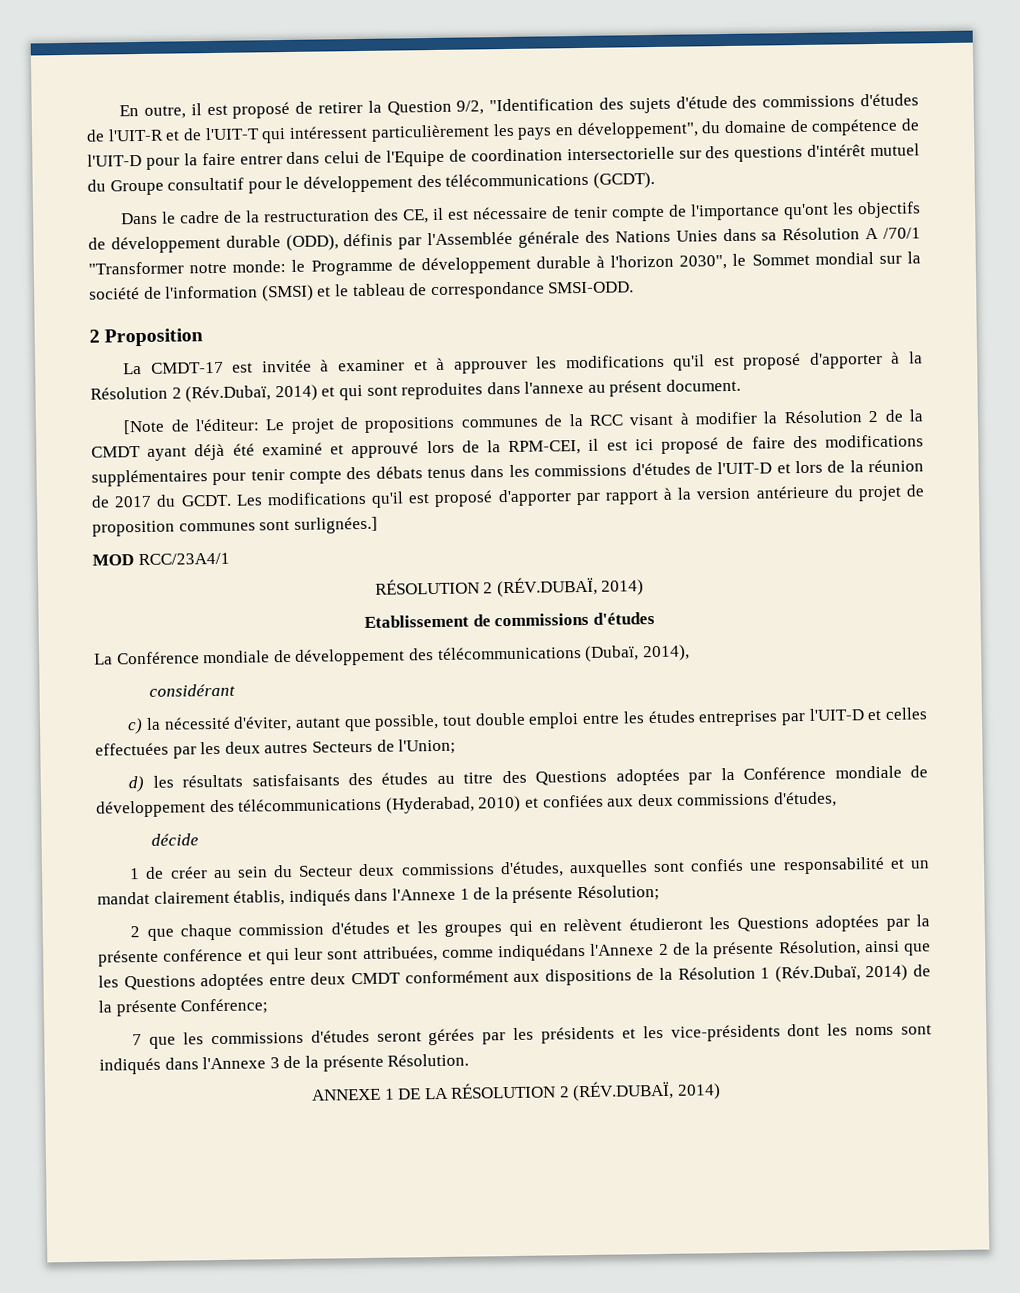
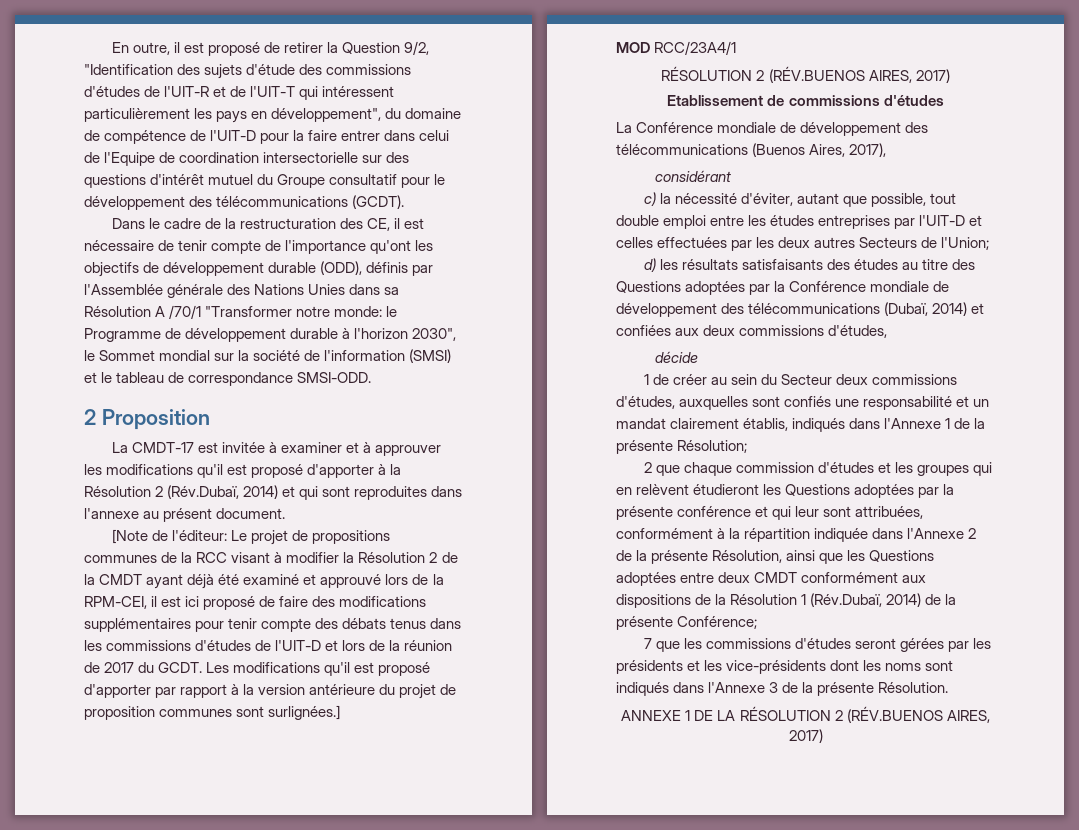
  MOD RCC/23A4/1
- RÉSOLUTION 2 (RÉV.DUBAÏ, 2014)
+ RÉSOLUTION 2 (RÉV.BUENOS AIRES, 2017)
- La Conférence mondiale de développement des télécommunications (Dubaï, 2014),
+ La Conférence mondiale de développement des télécommunications (Buenos Aires, 2017),
- d) les résultats satisfaisants des études au titre des Questions adoptées par la Conférence mondiale de développement des télécommunications (Hyderabad, 2010) et confiées aux deux commissions d'études,
+ d) les résultats satisfaisants des études au titre des Questions adoptées par la Conférence mondiale de développement des télécommunications (Dubaï, 2014) et confiées aux deux commissions d'études,
- 2 que chaque commission d'études et les groupes qui en relèvent étudieront les Questions adoptées par la présente conférence et qui leur sont attribuées, comme indiquédans l'Annexe 2 de la présente Résolution, ainsi que les Questions adoptées entre deux CMDT conformément aux dispositions de la Résolution 1 (Rév.Dubaï, 2014) de la présente Conférence;
+ 2 que chaque commission d'études et les groupes qui en relèvent étudieront les Questions adoptées par la présente conférence et qui leur sont attribuées, conformément à la répartition indiquée dans l'Annexe 2 de la présente Résolution, ainsi que les Questions adoptées entre deux CMDT conformément aux dispositions de la Résolution 1 (Rév.Dubaï, 2014) de la présente Conférence;
- ANNEXE 1 DE LA RÉSOLUTION 2 (RÉV.DUBAÏ, 2014)
+ ANNEXE 1 DE LA RÉSOLUTION 2 (RÉV.BUENOS AIRES, 2017)

